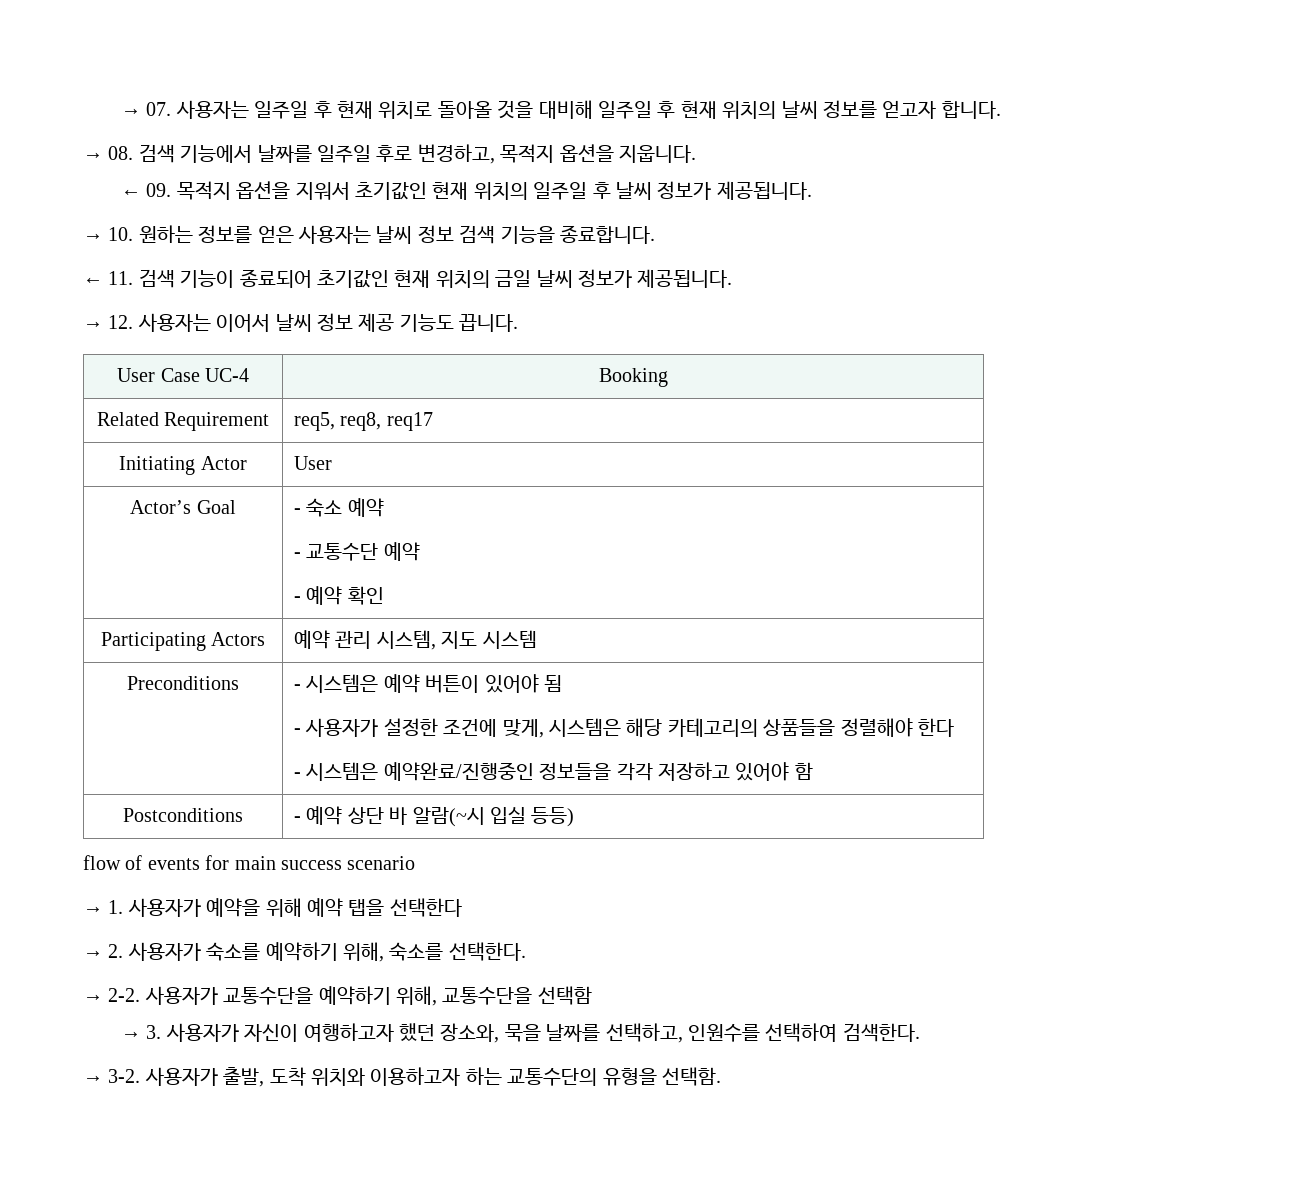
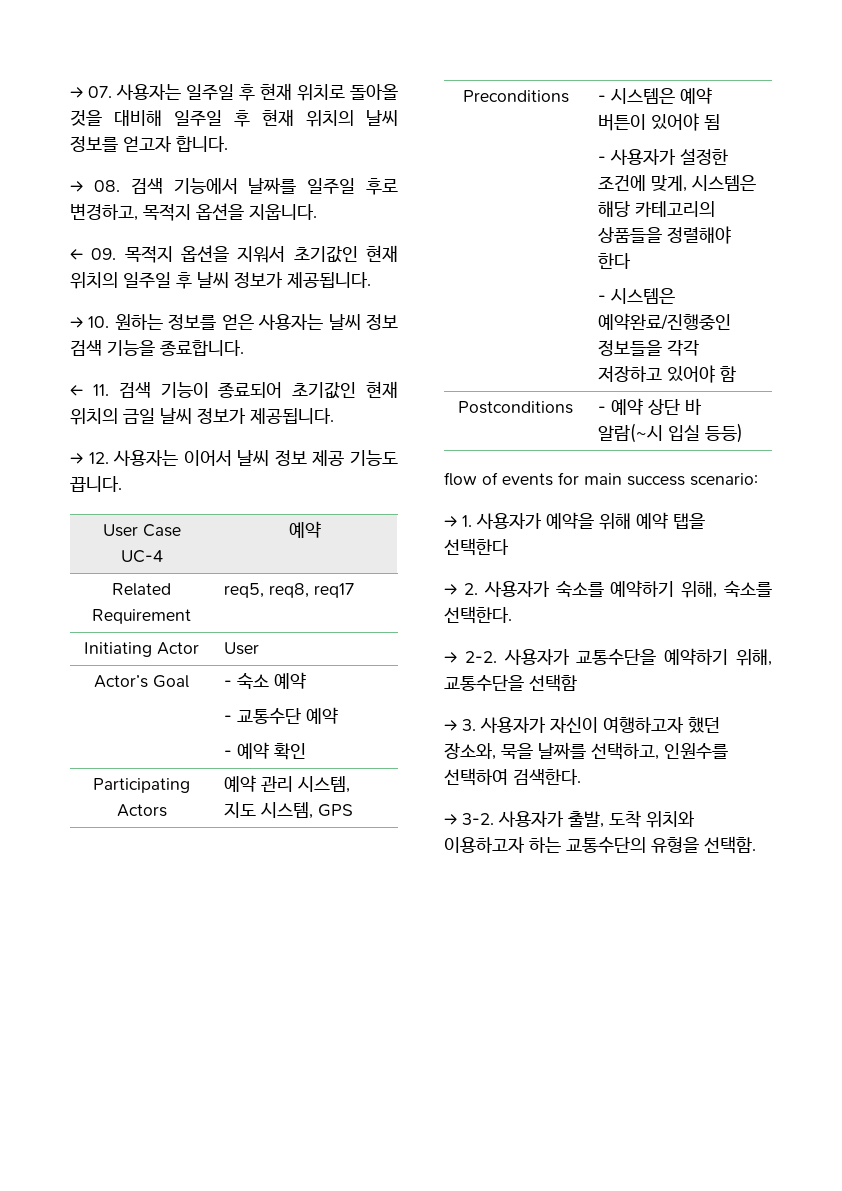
- User Case UC-4 | Booking
+ User Case UC-4 | 예약
- Participating Actors | 예약 관리 시스템, 지도 시스템
+ Participating Actors | 예약 관리 시스템, 지도 시스템, GPS
- flow of events for main success scenario
+ flow of events for main success scenario:

